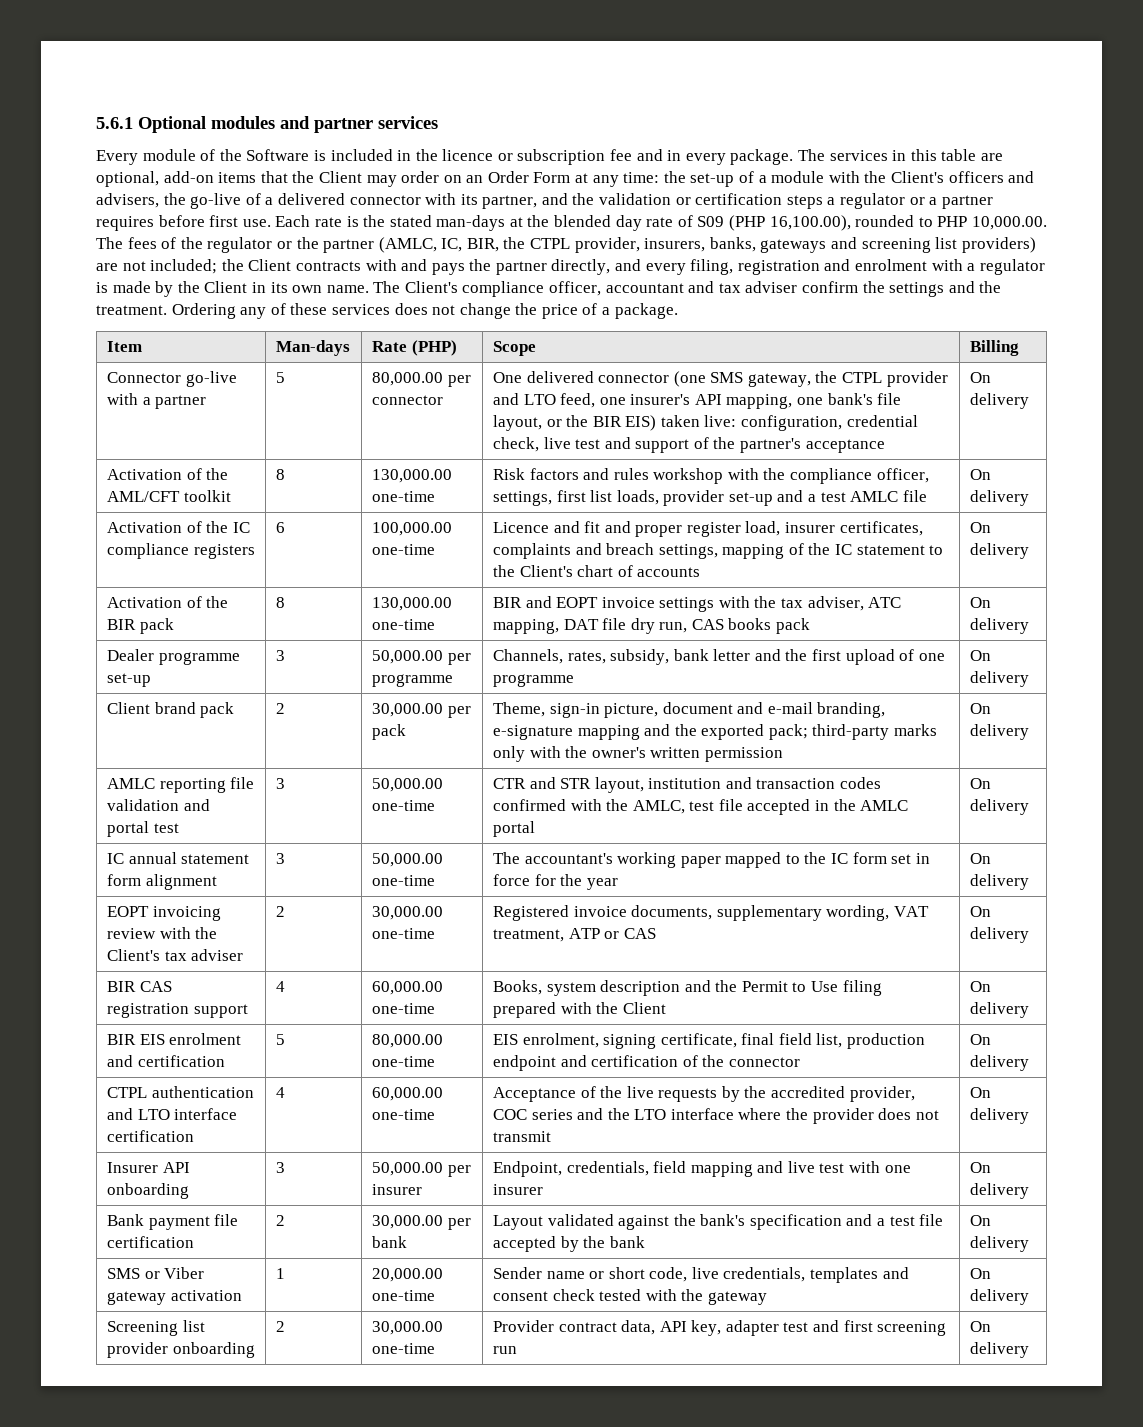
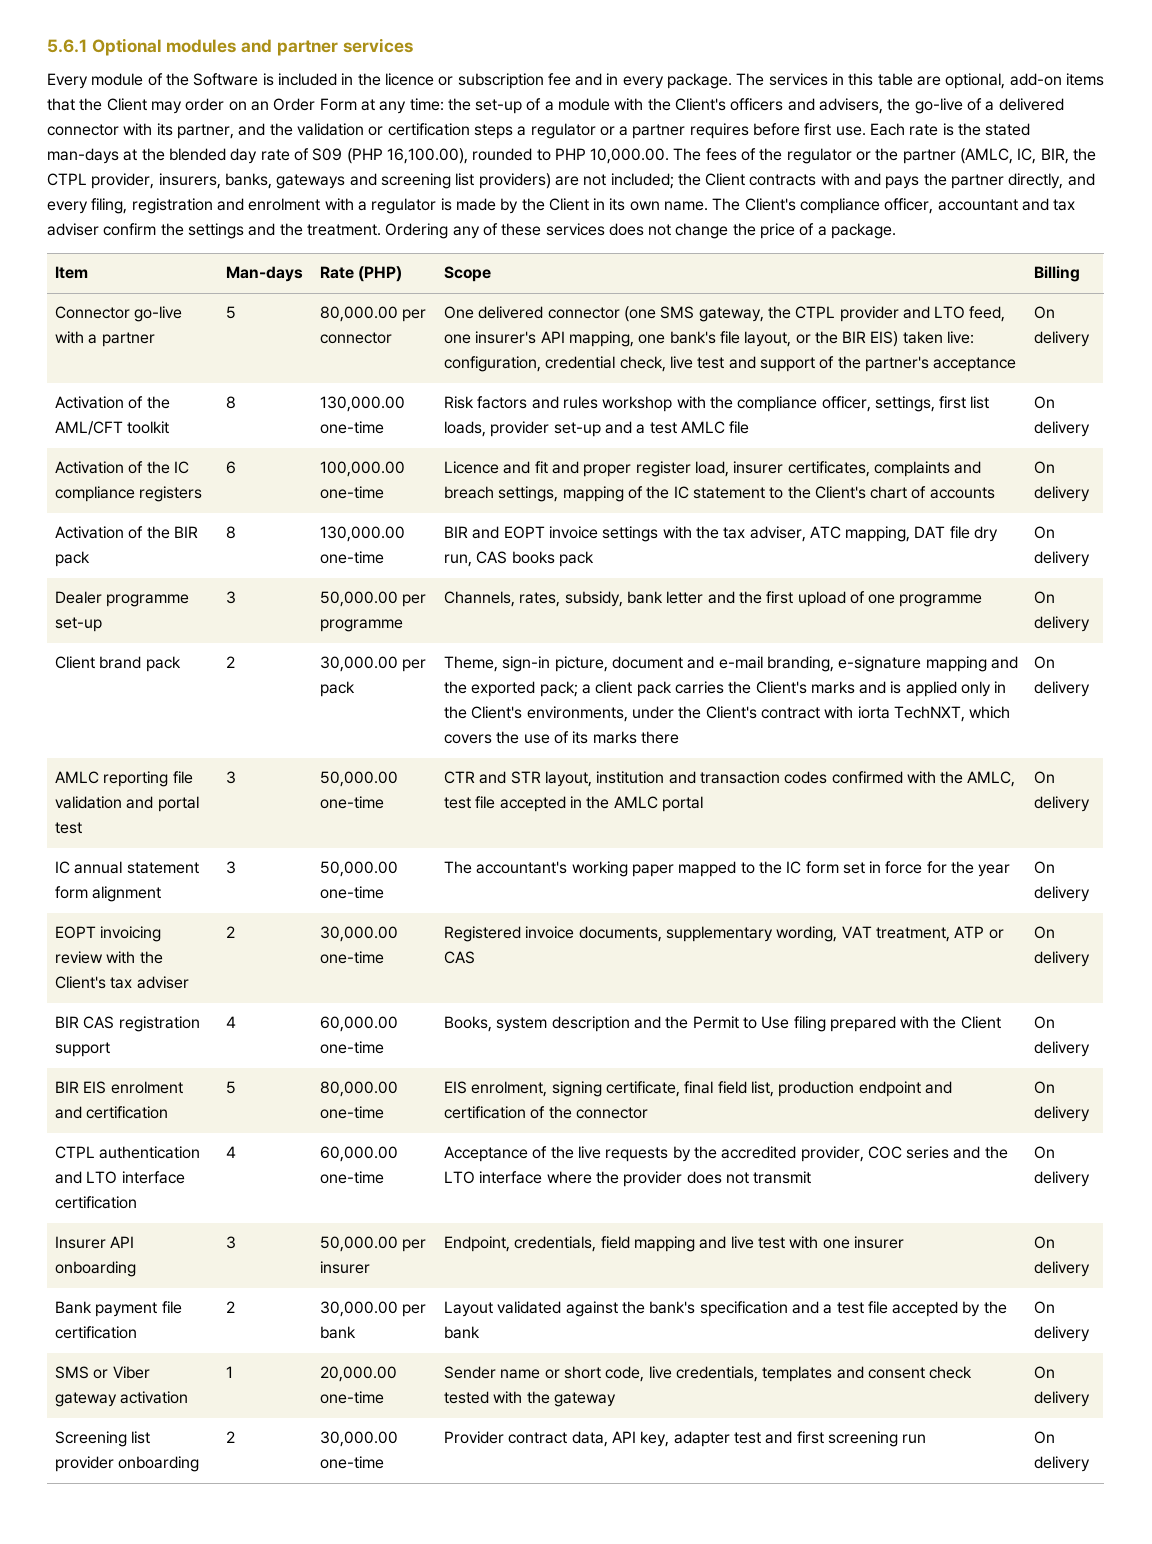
- Theme, sign-in picture, document and e-mail branding, e-signature mapping and the exported pack; third-party marks only with the owner's written permission
+ Theme, sign-in picture, document and e-mail branding, e-signature mapping and the exported pack; a client pack carries the Client's marks and is applied only in the Client's environments, under the Client's contract with iorta TechNXT, which covers the use of its marks there

